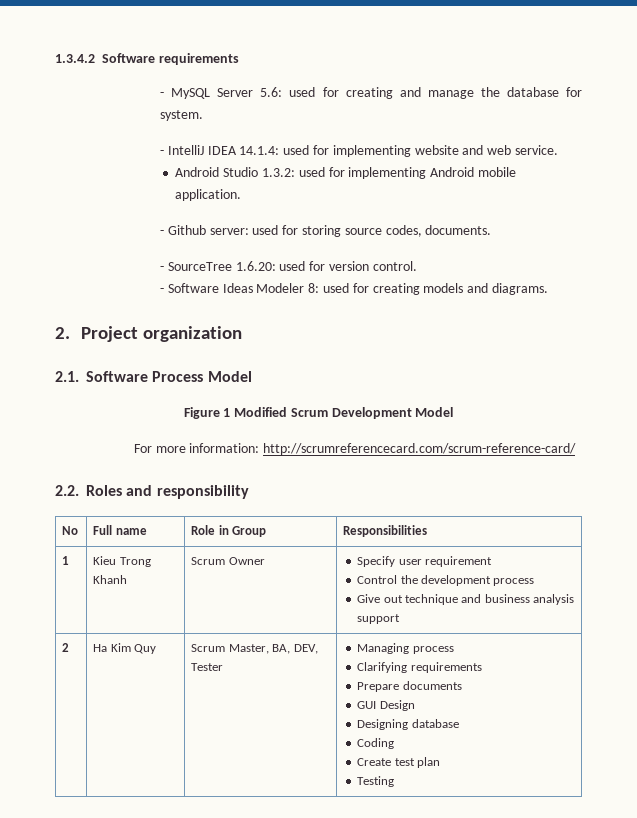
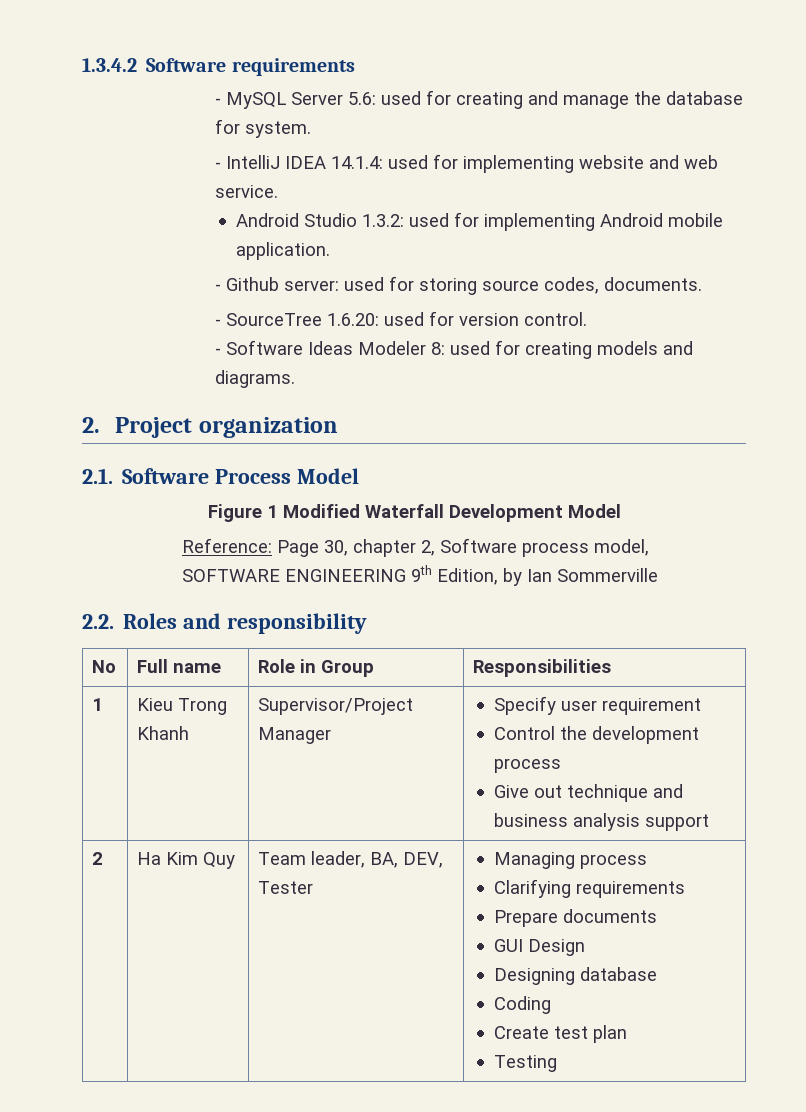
- Figure 1 Modified Scrum Development Model
+ Figure 1 Modified Waterfall Development Model
- For more information: http://scrumreferencecard.com/scrum-reference-card/
+ Reference: Page 30, chapter 2, Software process model, SOFTWARE ENGINEERING 9th Edition, by Ian Sommerville
- 1 | Kieu Trong Khanh | Scrum Owner | Specify user requirement
+ 1 | Kieu Trong Khanh | Supervisor/Project Manager | Specify user requirement
- 2 | Ha Kim Quy | Scrum Master, BA, DEV, Tester | Managing process
+ 2 | Ha Kim Quy | Team leader, BA, DEV, Tester | Managing process

